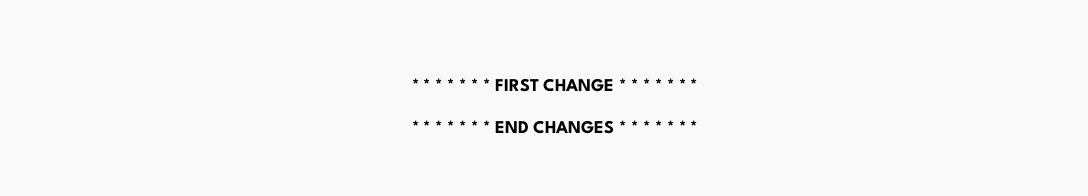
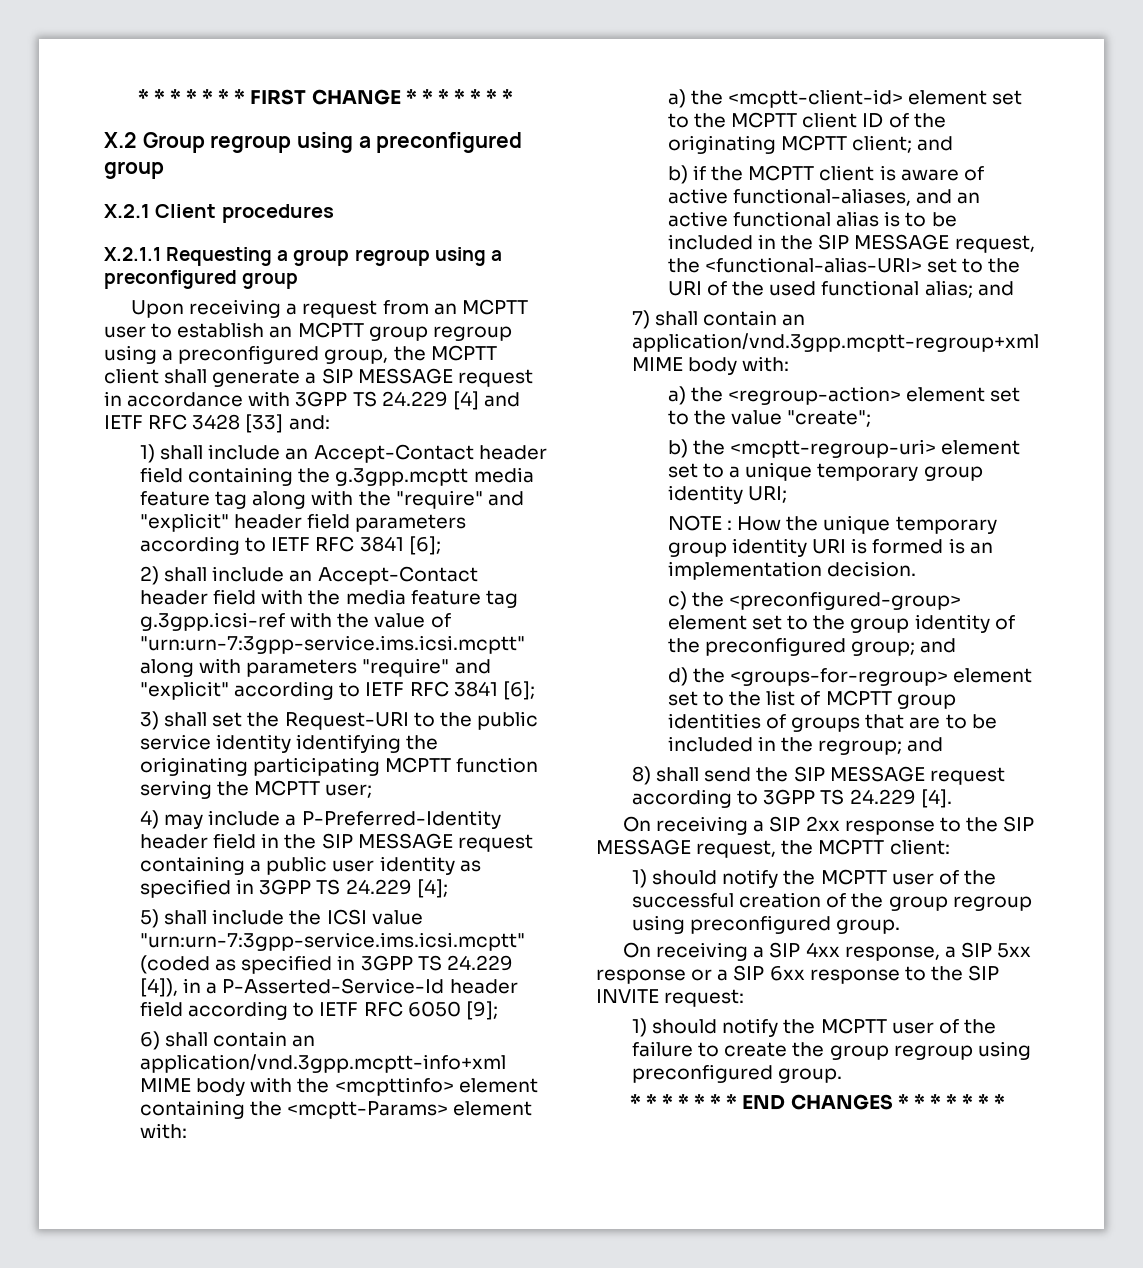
+ X.2 Group regroup using a preconfigured group
+ X.2.1 Client procedures
+ X.2.1.1 Requesting a group regroup using a preconfigured group
+ Upon receiving a request from an MCPTT user to establish an MCPTT group regroup using a preconfigured group, the MCPTT client shall generate a SIP MESSAGE request in accordance with 3GPP TS 24.229 [4] and IETF RFC 3428 [33] and:
+ 1) shall include an Accept-Contact header field containing the g.3gpp.mcptt media feature tag along with the "require" and "explicit" header field parameters according to IETF RFC 3841 [6];
+ 2) shall include an Accept-Contact header field with the media feature tag g.3gpp.icsi-ref with the value of "urn:urn-7:3gpp-service.ims.icsi.mcptt" along with parameters "require" and "explicit" according to IETF RFC 3841 [6];
+ 3) shall set the Request-URI to the public service identity identifying the originating participating MCPTT function serving the MCPTT user;
+ 4) may include a P-Preferred-Identity header field in the SIP MESSAGE request containing a public user identity as specified in 3GPP TS 24.229 [4];
+ 5) shall include the ICSI value "urn:urn-7:3gpp-service.ims.icsi.mcptt" (coded as specified in 3GPP TS 24.229 [4]), in a P-Asserted-Service-Id header field according to IETF RFC 6050 [9];
+ 6) shall contain an application/vnd.3gpp.mcptt-info+xml MIME body with the <mcpttinfo> element containing the <mcptt-Params> element with:
+ a) the <mcptt-client-id> element set to the MCPTT client ID of the originating MCPTT client; and
+ b) if the MCPTT client is aware of active functional-aliases, and an active functional alias is to be included in the SIP MESSAGE request, the <functional-alias-URI> set to the URI of the used functional alias; and
+ 7) shall contain an application/vnd.3gpp.mcptt-regroup+xml MIME body with:
+ a) the <regroup-action> element set to the value "create";
+ b) the <mcptt-regroup-uri> element set to a unique temporary group identity URI;
+ NOTE : How the unique temporary group identity URI is formed is an implementation decision.
+ c) the <preconfigured-group> element set to the group identity of the preconfigured group; and
+ d) the <groups-for-regroup> element set to the list of MCPTT group identities of groups that are to be included in the regroup; and
+ 8) shall send the SIP MESSAGE request according to 3GPP TS 24.229 [4].
+ On receiving a SIP 2xx response to the SIP MESSAGE request, the MCPTT client:
+ 1) should notify the MCPTT user of the successful creation of the group regroup using preconfigured group.
+ On receiving a SIP 4xx response, a SIP 5xx response or a SIP 6xx response to the SIP INVITE request:
+ 1) should notify the MCPTT user of the failure to create the group regroup using preconfigured group.

